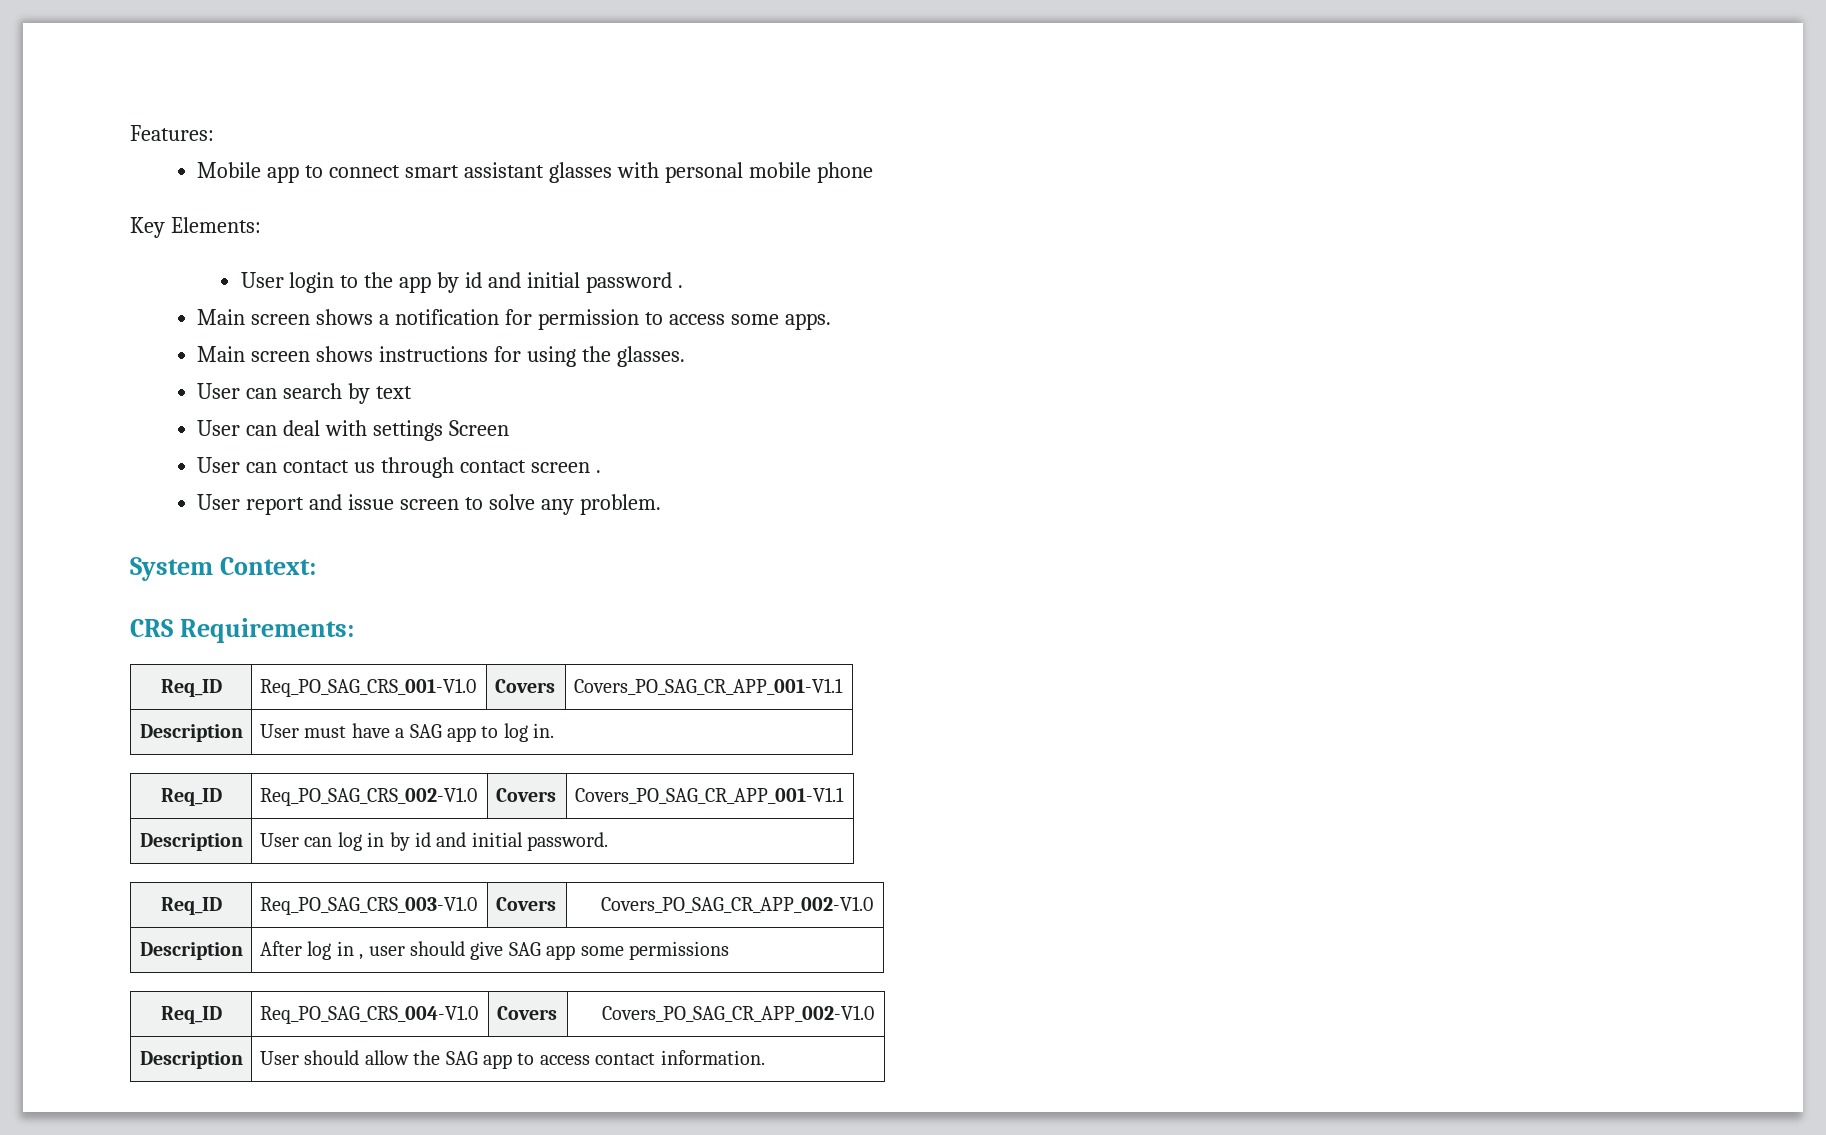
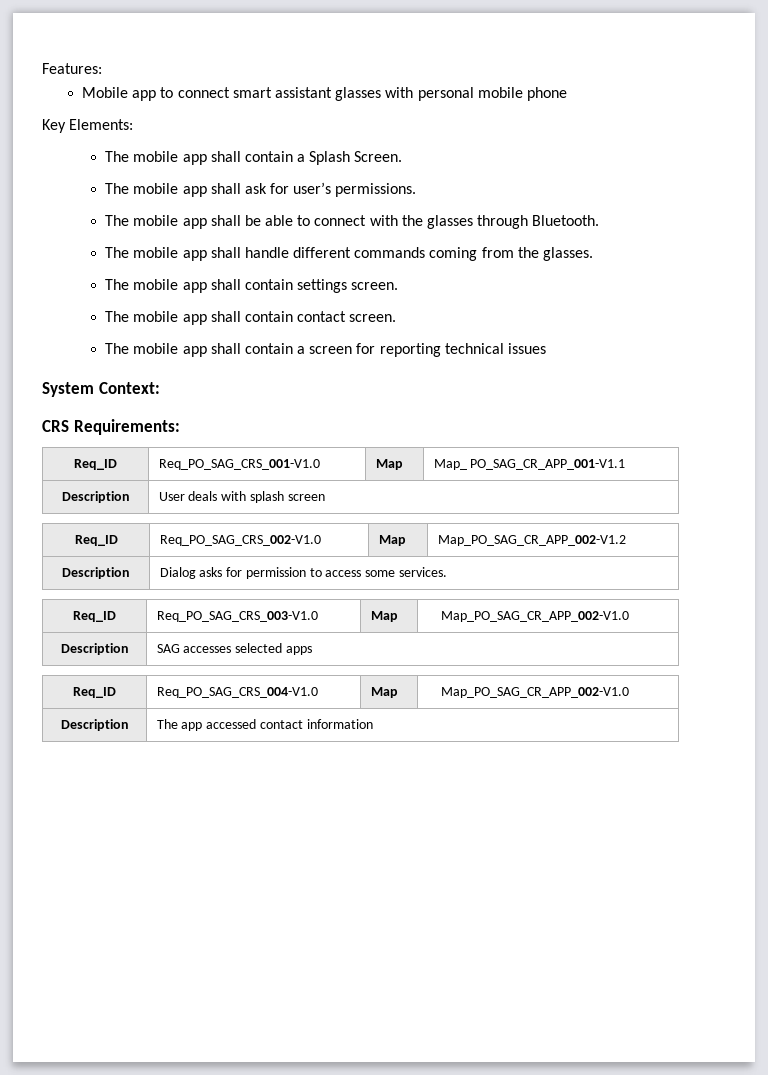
- User login to the app by id and initial password .
- Main screen shows a notification for permission to access some apps.
- Main screen shows instructions for using the glasses.
- User can search by text
- User can deal with settings Screen
- User can contact us through contact screen .
- User report and issue screen to solve any problem.
+ The mobile app shall contain a Splash Screen.
+ The mobile app shall ask for user’s permissions.
+ The mobile app shall be able to connect with the glasses through Bluetooth.
+ The mobile app shall handle different commands coming from the glasses.
+ The mobile app shall contain settings screen.
+ The mobile app shall contain contact screen.
+ The mobile app shall contain a screen for reporting technical issues
- Req_ID | Req_PO_SAG_CRS_001-V1.0 | Covers | Covers_PO_SAG_CR_APP_001-V1.1
- Description | User must have a SAG app to log in.
+ Req_ID | Req_PO_SAG_CRS_001-V1.0 | Map | Map_ PO_SAG_CR_APP_001-V1.1
+ Description | User deals with splash screen
- Req_ID | Req_PO_SAG_CRS_002-V1.0 | Covers | Covers_PO_SAG_CR_APP_001-V1.1
- Description | User can log in by id and initial password.
+ Req_ID | Req_PO_SAG_CRS_002-V1.0 | Map | Map_PO_SAG_CR_APP_002-V1.2
+ Description | Dialog asks for permission to access some services.
- Req_ID | Req_PO_SAG_CRS_003-V1.0 | Covers | Covers_PO_SAG_CR_APP_002-V1.0
- Description | After log in , user should give SAG app some permissions
+ Req_ID | Req_PO_SAG_CRS_003-V1.0 | Map | Map_PO_SAG_CR_APP_002-V1.0
+ Description | SAG accesses selected apps
- Req_ID | Req_PO_SAG_CRS_004-V1.0 | Covers | Covers_PO_SAG_CR_APP_002-V1.0
- Description | User should allow the SAG app to access contact information.
+ Req_ID | Req_PO_SAG_CRS_004-V1.0 | Map | Map_PO_SAG_CR_APP_002-V1.0
+ Description | The app accessed contact information

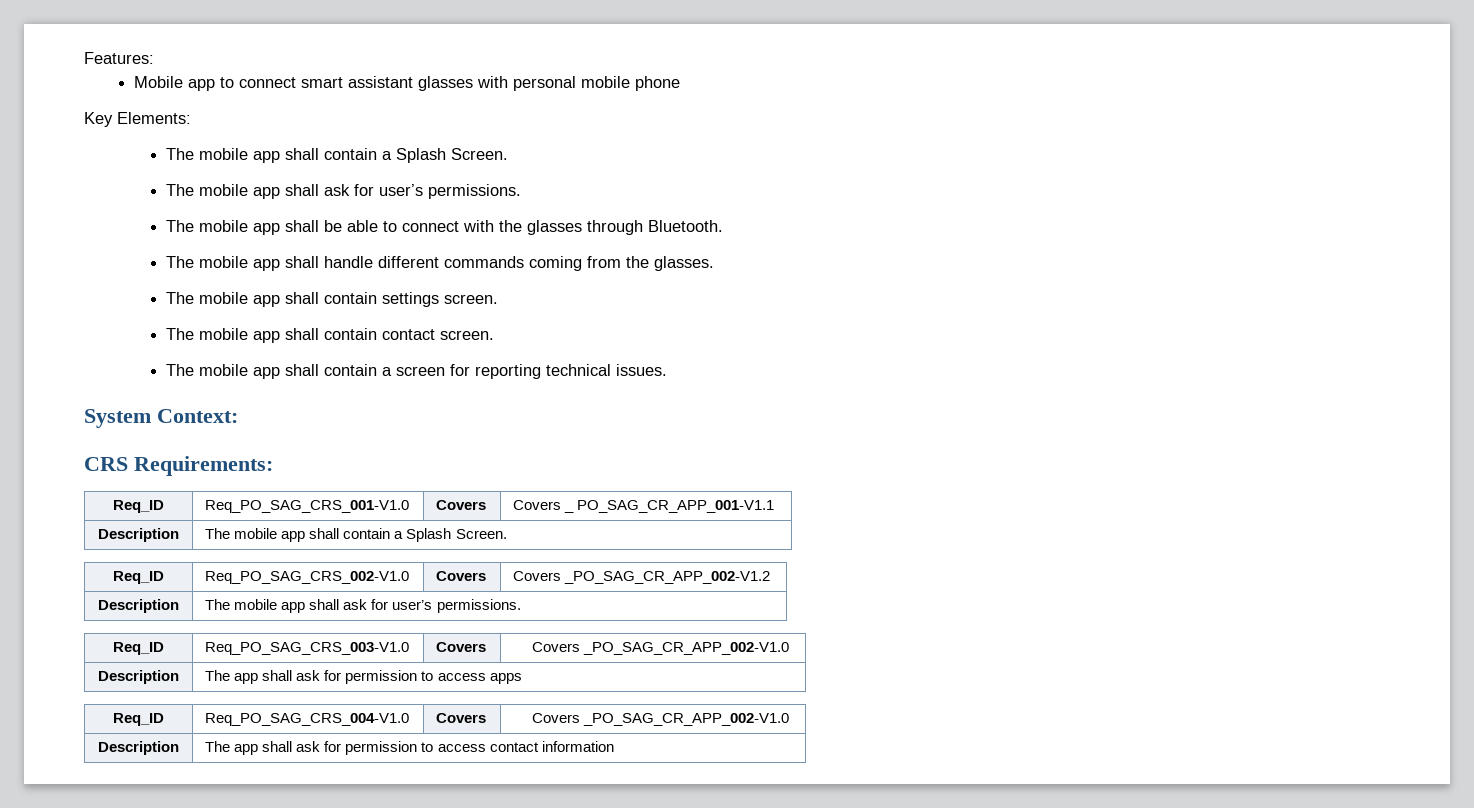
- The mobile app shall contain a screen for reporting technical issues
+ The mobile app shall contain a screen for reporting technical issues.
- Req_ID | Req_PO_SAG_CRS_001-V1.0 | Map | Map_ PO_SAG_CR_APP_001-V1.1
+ Req_ID | Req_PO_SAG_CRS_001-V1.0 | Covers | Covers _ PO_SAG_CR_APP_001-V1.1
- Description | User deals with splash screen
- Req_ID | Req_PO_SAG_CRS_002-V1.0 | Map | Map_PO_SAG_CR_APP_002-V1.2
- Description | Dialog asks for permission to access some services.
- Req_ID | Req_PO_SAG_CRS_003-V1.0 | Map | Map_PO_SAG_CR_APP_002-V1.0
- Description | SAG accesses selected apps
+ Description | The mobile app shall contain a Splash Screen.
+ Req_ID | Req_PO_SAG_CRS_002-V1.0 | Covers | Covers _PO_SAG_CR_APP_002-V1.2
+ Description | The mobile app shall ask for user’s permissions.
+ Req_ID | Req_PO_SAG_CRS_003-V1.0 | Covers | Covers _PO_SAG_CR_APP_002-V1.0
+ Description | The app shall ask for permission to access apps
- Req_ID | Req_PO_SAG_CRS_004-V1.0 | Map | Map_PO_SAG_CR_APP_002-V1.0
- Description | The app accessed contact information
+ Req_ID | Req_PO_SAG_CRS_004-V1.0 | Covers | Covers _PO_SAG_CR_APP_002-V1.0
+ Description | The app shall ask for permission to access contact information

